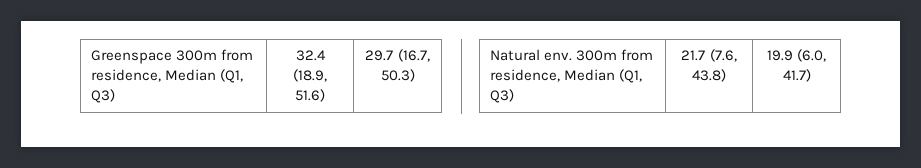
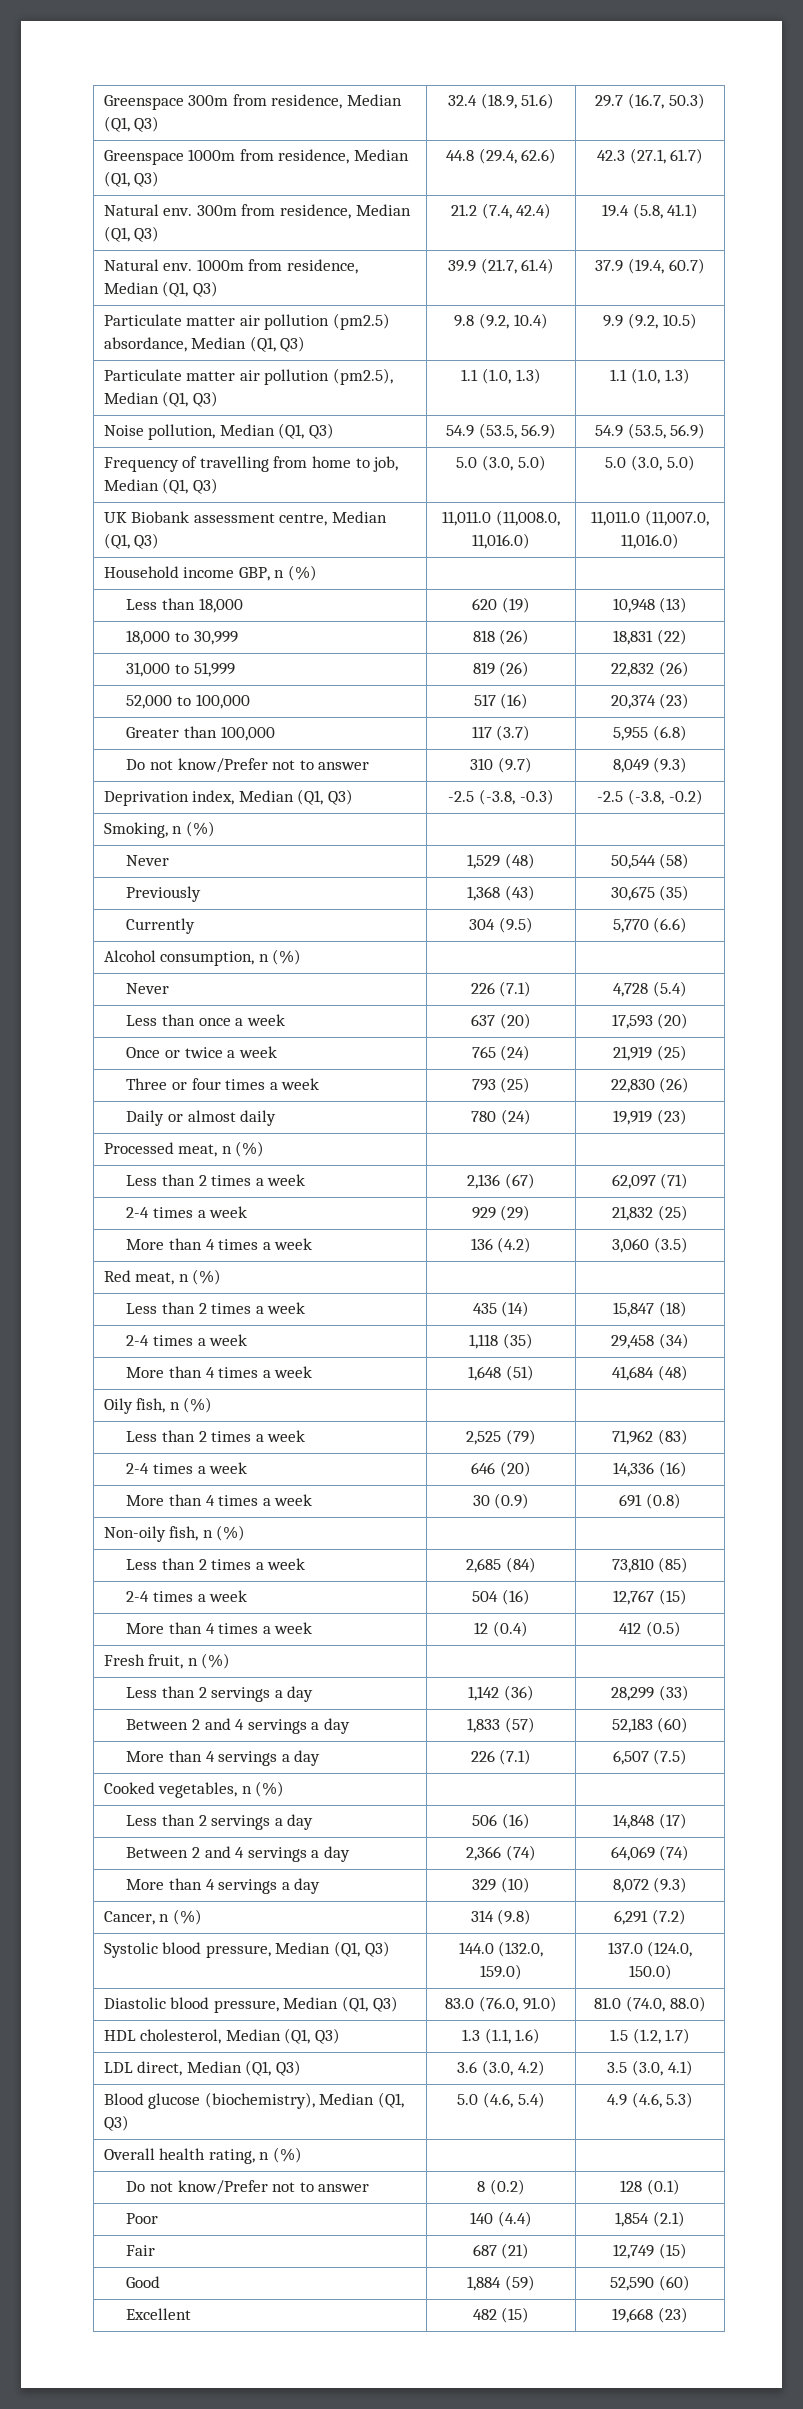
+ Greenspace 1000m from residence, Median (Q1, Q3) | 44.8 (29.4, 62.6) | 42.3 (27.1, 61.7)
- Natural env. 300m from residence, Median (Q1, Q3) | 21.7 (7.6, 43.8) | 19.9 (6.0, 41.7)
+ Natural env. 300m from residence, Median (Q1, Q3) | 21.2 (7.4, 42.4) | 19.4 (5.8, 41.1)
+ Natural env. 1000m from residence, Median (Q1, Q3) | 39.9 (21.7, 61.4) | 37.9 (19.4, 60.7)
+ Particulate matter air pollution (pm2.5) absordance, Median (Q1, Q3) | 9.8 (9.2, 10.4) | 9.9 (9.2, 10.5)
+ Particulate matter air pollution (pm2.5), Median (Q1, Q3) | 1.1 (1.0, 1.3) | 1.1 (1.0, 1.3)
+ Noise pollution, Median (Q1, Q3) | 54.9 (53.5, 56.9) | 54.9 (53.5, 56.9)
+ Frequency of travelling from home to job, Median (Q1, Q3) | 5.0 (3.0, 5.0) | 5.0 (3.0, 5.0)
+ UK Biobank assessment centre, Median (Q1, Q3) | 11,011.0 (11,008.0, 11,016.0) | 11,011.0 (11,007.0, 11,016.0)
+ Household income GBP, n (%) | |
+ Less than 18,000 | 620 (19) | 10,948 (13)
+ 18,000 to 30,999 | 818 (26) | 18,831 (22)
+ 31,000 to 51,999 | 819 (26) | 22,832 (26)
+ 52,000 to 100,000 | 517 (16) | 20,374 (23)
+ Greater than 100,000 | 117 (3.7) | 5,955 (6.8)
+ Do not know/Prefer not to answer | 310 (9.7) | 8,049 (9.3)
+ Deprivation index, Median (Q1, Q3) | -2.5 (-3.8, -0.3) | -2.5 (-3.8, -0.2)
+ Smoking, n (%) | |
+ Never | 1,529 (48) | 50,544 (58)
+ Previously | 1,368 (43) | 30,675 (35)
+ Currently | 304 (9.5) | 5,770 (6.6)
+ Alcohol consumption, n (%) | |
+ Never | 226 (7.1) | 4,728 (5.4)
+ Less than once a week | 637 (20) | 17,593 (20)
+ Once or twice a week | 765 (24) | 21,919 (25)
+ Three or four times a week | 793 (25) | 22,830 (26)
+ Daily or almost daily | 780 (24) | 19,919 (23)
+ Processed meat, n (%) | |
+ Less than 2 times a week | 2,136 (67) | 62,097 (71)
+ 2-4 times a week | 929 (29) | 21,832 (25)
+ More than 4 times a week | 136 (4.2) | 3,060 (3.5)
+ Red meat, n (%) | |
+ Less than 2 times a week | 435 (14) | 15,847 (18)
+ 2-4 times a week | 1,118 (35) | 29,458 (34)
+ More than 4 times a week | 1,648 (51) | 41,684 (48)
+ Oily fish, n (%) | |
+ Less than 2 times a week | 2,525 (79) | 71,962 (83)
+ 2-4 times a week | 646 (20) | 14,336 (16)
+ More than 4 times a week | 30 (0.9) | 691 (0.8)
+ Non-oily fish, n (%) | |
+ Less than 2 times a week | 2,685 (84) | 73,810 (85)
+ 2-4 times a week | 504 (16) | 12,767 (15)
+ More than 4 times a week | 12 (0.4) | 412 (0.5)
+ Fresh fruit, n (%) | |
+ Less than 2 servings a day | 1,142 (36) | 28,299 (33)
+ Between 2 and 4 servings a day | 1,833 (57) | 52,183 (60)
+ More than 4 servings a day | 226 (7.1) | 6,507 (7.5)
+ Cooked vegetables, n (%) | |
+ Less than 2 servings a day | 506 (16) | 14,848 (17)
+ Between 2 and 4 servings a day | 2,366 (74) | 64,069 (74)
+ More than 4 servings a day | 329 (10) | 8,072 (9.3)
+ Cancer, n (%) | 314 (9.8) | 6,291 (7.2)
+ Systolic blood pressure, Median (Q1, Q3) | 144.0 (132.0, 159.0) | 137.0 (124.0, 150.0)
+ Diastolic blood pressure, Median (Q1, Q3) | 83.0 (76.0, 91.0) | 81.0 (74.0, 88.0)
+ HDL cholesterol, Median (Q1, Q3) | 1.3 (1.1, 1.6) | 1.5 (1.2, 1.7)
+ LDL direct, Median (Q1, Q3) | 3.6 (3.0, 4.2) | 3.5 (3.0, 4.1)
+ Blood glucose (biochemistry), Median (Q1, Q3) | 5.0 (4.6, 5.4) | 4.9 (4.6, 5.3)
+ Overall health rating, n (%) | |
+ Do not know/Prefer not to answer | 8 (0.2) | 128 (0.1)
+ Poor | 140 (4.4) | 1,854 (2.1)
+ Fair | 687 (21) | 12,749 (15)
+ Good | 1,884 (59) | 52,590 (60)
+ Excellent | 482 (15) | 19,668 (23)

